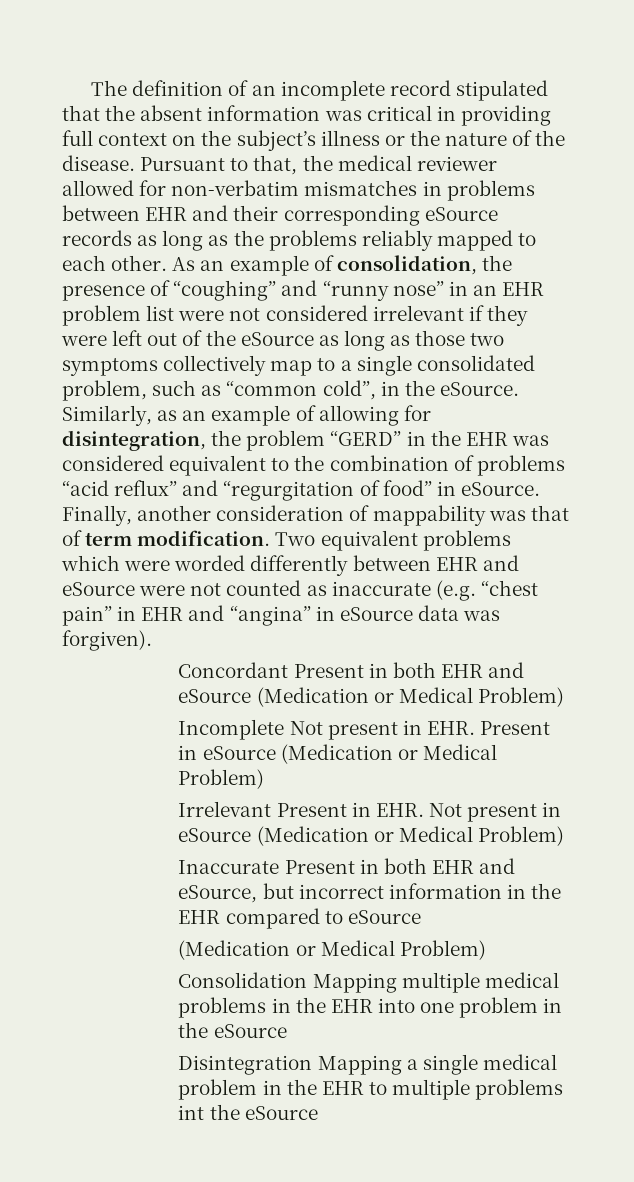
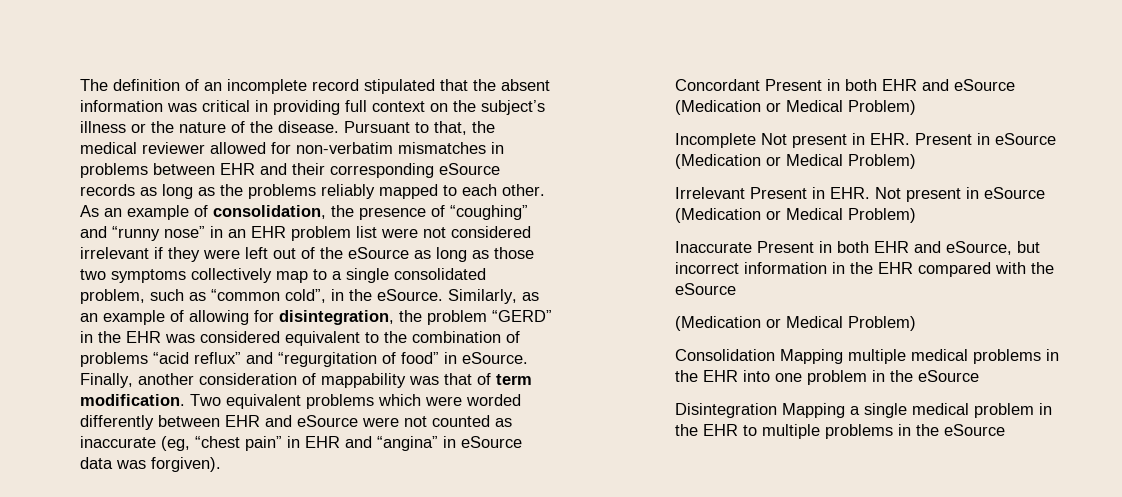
- Two equivalent problems which were worded differently between EHR and eSource were not counted as inaccurate (e.g. “chest pain” in EHR and “angina” in eSource data was forgiven).
+ Two equivalent problems which were worded differently between EHR and eSource were not counted as inaccurate (eg, “chest pain” in EHR and “angina” in eSource data was forgiven).
- Inaccurate Present in both EHR and eSource, but incorrect information in the EHR compared to eSource
+ Inaccurate Present in both EHR and eSource, but incorrect information in the EHR compared with the eSource
- Disintegration Mapping a single medical problem in the EHR to multiple problems int the eSource
+ Disintegration Mapping a single medical problem in the EHR to multiple problems in the eSource

